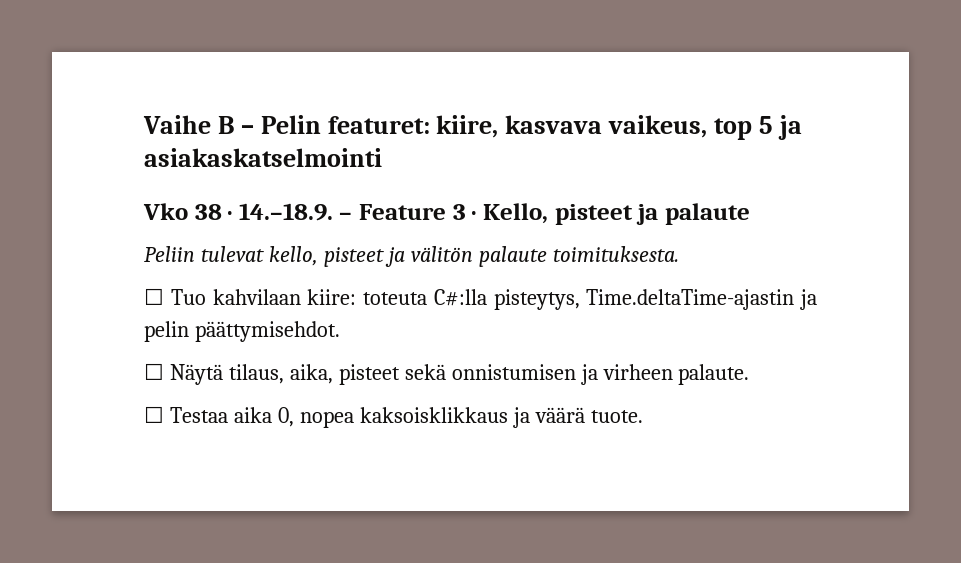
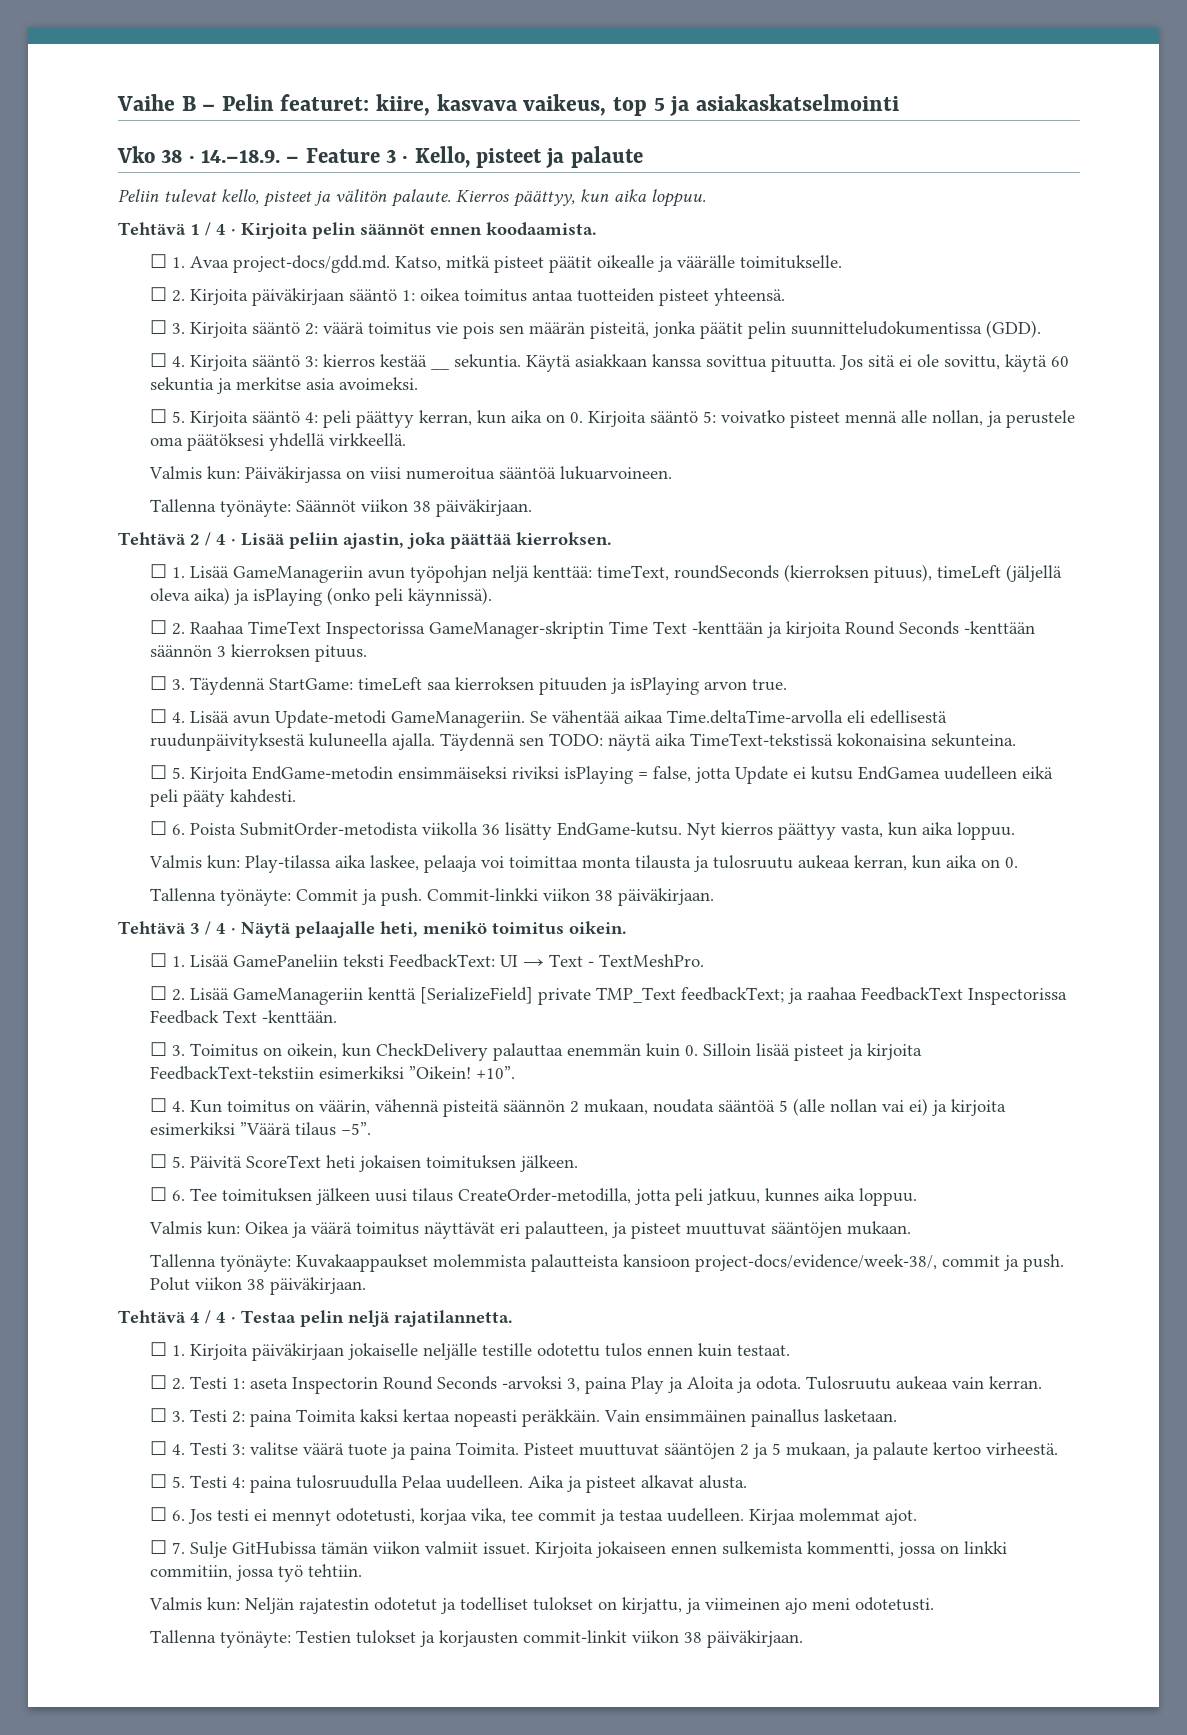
- Peliin tulevat kello, pisteet ja välitön palaute toimituksesta.
- ☐ Tuo kahvilaan kiire: toteuta C#:lla pisteytys, Time.deltaTime-ajastin ja pelin päättymisehdot.
- ☐ Näytä tilaus, aika, pisteet sekä onnistumisen ja virheen palaute.
- ☐ Testaa aika 0, nopea kaksoisklikkaus ja väärä tuote.
+ Peliin tulevat kello, pisteet ja välitön palaute. Kierros päättyy, kun aika loppuu.
+ Tehtävä 1 / 4 · Kirjoita pelin säännöt ennen koodaamista.
+ ☐ 1. Avaa project-docs/gdd.md. Katso, mitkä pisteet päätit oikealle ja väärälle toimitukselle.
+ ☐ 2. Kirjoita päiväkirjaan sääntö 1: oikea toimitus antaa tuotteiden pisteet yhteensä.
+ ☐ 3. Kirjoita sääntö 2: väärä toimitus vie pois sen määrän pisteitä, jonka päätit pelin suunnitteludokumentissa (GDD).
+ ☐ 4. Kirjoita sääntö 3: kierros kestää __ sekuntia. Käytä asiakkaan kanssa sovittua pituutta. Jos sitä ei ole sovittu, käytä 60 sekuntia ja merkitse asia avoimeksi.
+ ☐ 5. Kirjoita sääntö 4: peli päättyy kerran, kun aika on 0. Kirjoita sääntö 5: voivatko pisteet mennä alle nollan, ja perustele oma päätöksesi yhdellä virkkeellä.
+ Valmis kun: Päiväkirjassa on viisi numeroitua sääntöä lukuarvoineen.
+ Tallenna työnäyte: Säännöt viikon 38 päiväkirjaan.
+ Tehtävä 2 / 4 · Lisää peliin ajastin, joka päättää kierroksen.
+ ☐ 1. Lisää GameManageriin avun työpohjan neljä kenttää: timeText, roundSeconds (kierroksen pituus), timeLeft (jäljellä oleva aika) ja isPlaying (onko peli käynnissä).
+ ☐ 2. Raahaa TimeText Inspectorissa GameManager-skriptin Time Text -kenttään ja kirjoita Round Seconds -kenttään säännön 3 kierroksen pituus.
+ ☐ 3. Täydennä StartGame: timeLeft saa kierroksen pituuden ja isPlaying arvon true.
+ ☐ 4. Lisää avun Update-metodi GameManageriin. Se vähentää aikaa Time.deltaTime-arvolla eli edellisestä ruudunpäivityksestä kuluneella ajalla. Täydennä sen TODO: näytä aika TimeText-tekstissä kokonaisina sekunteina.
+ ☐ 5. Kirjoita EndGame-metodin ensimmäiseksi riviksi isPlaying = false, jotta Update ei kutsu EndGamea uudelleen eikä peli pääty kahdesti.
+ ☐ 6. Poista SubmitOrder-metodista viikolla 36 lisätty EndGame-kutsu. Nyt kierros päättyy vasta, kun aika loppuu.
+ Valmis kun: Play-tilassa aika laskee, pelaaja voi toimittaa monta tilausta ja tulosruutu aukeaa kerran, kun aika on 0.
+ Tallenna työnäyte: Commit ja push. Commit-linkki viikon 38 päiväkirjaan.
+ Tehtävä 3 / 4 · Näytä pelaajalle heti, menikö toimitus oikein.
+ ☐ 1. Lisää GamePaneliin teksti FeedbackText: UI → Text - TextMeshPro.
+ ☐ 2. Lisää GameManageriin kenttä [SerializeField] private TMP_Text feedbackText; ja raahaa FeedbackText Inspectorissa Feedback Text -kenttään.
+ ☐ 3. Toimitus on oikein, kun CheckDelivery palauttaa enemmän kuin 0. Silloin lisää pisteet ja kirjoita FeedbackText-tekstiin esimerkiksi ”Oikein! +10”.
+ ☐ 4. Kun toimitus on väärin, vähennä pisteitä säännön 2 mukaan, noudata sääntöä 5 (alle nollan vai ei) ja kirjoita esimerkiksi ”Väärä tilaus −5”.
+ ☐ 5. Päivitä ScoreText heti jokaisen toimituksen jälkeen.
+ ☐ 6. Tee toimituksen jälkeen uusi tilaus CreateOrder-metodilla, jotta peli jatkuu, kunnes aika loppuu.
+ Valmis kun: Oikea ja väärä toimitus näyttävät eri palautteen, ja pisteet muuttuvat sääntöjen mukaan.
+ Tallenna työnäyte: Kuvakaappaukset molemmista palautteista kansioon project-docs/evidence/week-38/, commit ja push. Polut viikon 38 päiväkirjaan.
+ Tehtävä 4 / 4 · Testaa pelin neljä rajatilannetta.
+ ☐ 1. Kirjoita päiväkirjaan jokaiselle neljälle testille odotettu tulos ennen kuin testaat.
+ ☐ 2. Testi 1: aseta Inspectorin Round Seconds -arvoksi 3, paina Play ja Aloita ja odota. Tulosruutu aukeaa vain kerran.
+ ☐ 3. Testi 2: paina Toimita kaksi kertaa nopeasti peräkkäin. Vain ensimmäinen painallus lasketaan.
+ ☐ 4. Testi 3: valitse väärä tuote ja paina Toimita. Pisteet muuttuvat sääntöjen 2 ja 5 mukaan, ja palaute kertoo virheestä.
+ ☐ 5. Testi 4: paina tulosruudulla Pelaa uudelleen. Aika ja pisteet alkavat alusta.
+ ☐ 6. Jos testi ei mennyt odotetusti, korjaa vika, tee commit ja testaa uudelleen. Kirjaa molemmat ajot.
+ ☐ 7. Sulje GitHubissa tämän viikon valmiit issuet. Kirjoita jokaiseen ennen sulkemista kommentti, jossa on linkki commitiin, jossa työ tehtiin.
+ Valmis kun: Neljän rajatestin odotetut ja todelliset tulokset on kirjattu, ja viimeinen ajo meni odotetusti.
+ Tallenna työnäyte: Testien tulokset ja korjausten commit-linkit viikon 38 päiväkirjaan.

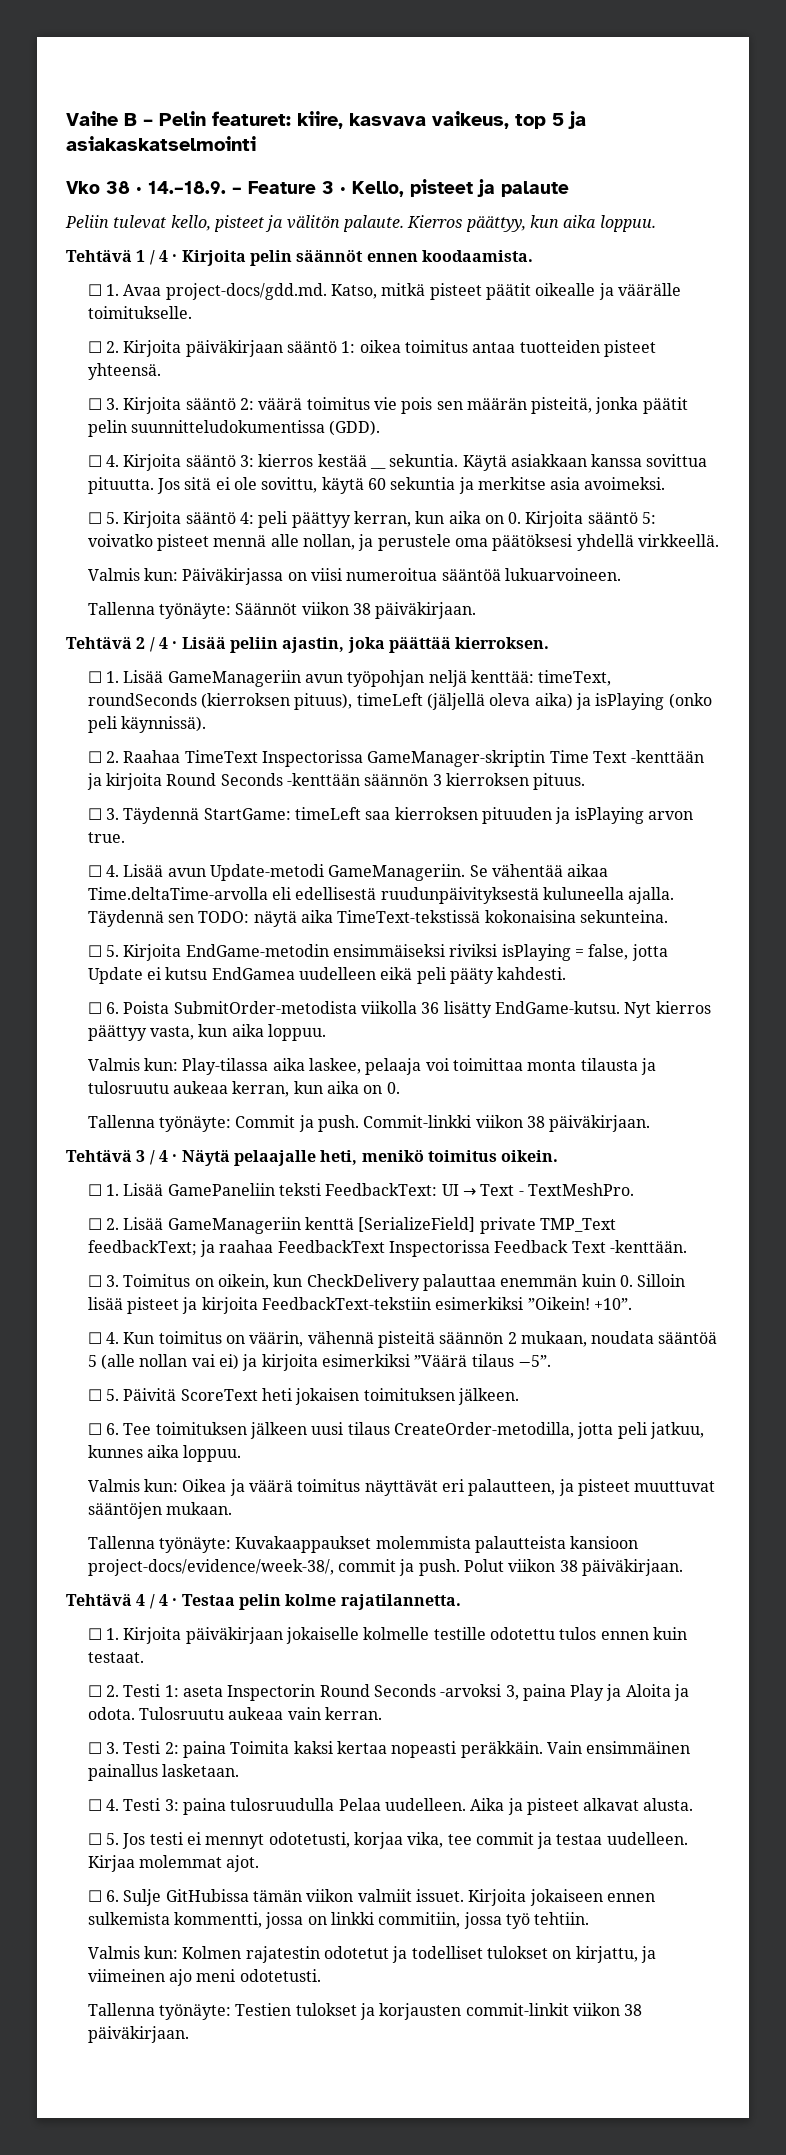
- Tehtävä 4 / 4 · Testaa pelin neljä rajatilannetta.
+ Tehtävä 4 / 4 · Testaa pelin kolme rajatilannetta.
- ☐ 1. Kirjoita päiväkirjaan jokaiselle neljälle testille odotettu tulos ennen kuin testaat.
+ ☐ 1. Kirjoita päiväkirjaan jokaiselle kolmelle testille odotettu tulos ennen kuin testaat.
- ☐ 4. Testi 3: valitse väärä tuote ja paina Toimita. Pisteet muuttuvat sääntöjen 2 ja 5 mukaan, ja palaute kertoo virheestä.
- ☐ 5. Testi 4: paina tulosruudulla Pelaa uudelleen.
+ ☐ 4. Testi 3: paina tulosruudulla Pelaa uudelleen.
- ☐ 6. Jos testi ei mennyt odotetusti, korjaa vika, tee commit ja testaa uudelleen.
+ ☐ 5. Jos testi ei mennyt odotetusti, korjaa vika, tee commit ja testaa uudelleen.
- ☐ 7. Sulje GitHubissa tämän viikon valmiit issuet.
+ ☐ 6. Sulje GitHubissa tämän viikon valmiit issuet.
- Valmis kun: Neljän rajatestin odotetut ja todelliset tulokset on kirjattu, ja viimeinen ajo meni odotetusti.
+ Valmis kun: Kolmen rajatestin odotetut ja todelliset tulokset on kirjattu, ja viimeinen ajo meni odotetusti.

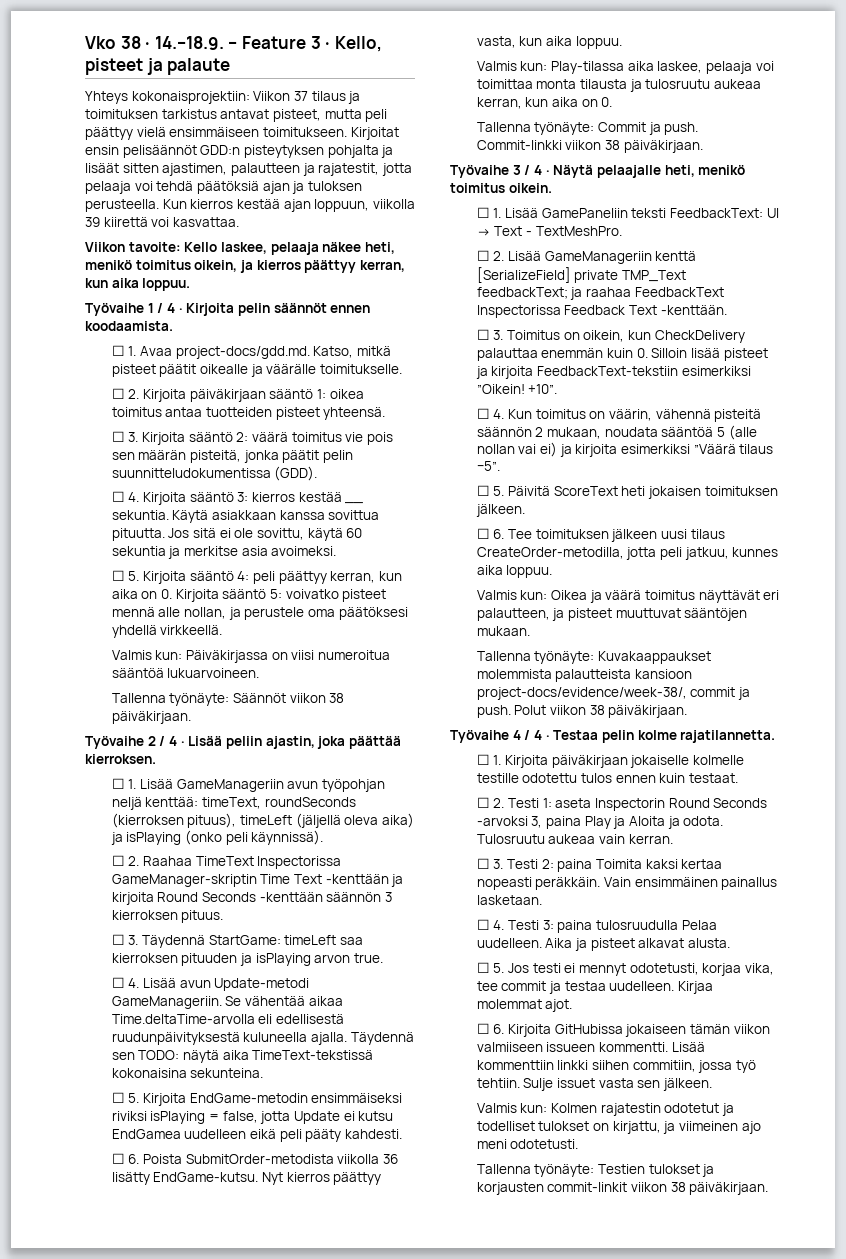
- Vaihe B – Pelin featuret: kiire, kasvava vaikeus, top 5 ja asiakaskatselmointi
- Peliin tulevat kello, pisteet ja välitön palaute. Kierros päättyy, kun aika loppuu.
- Tehtävä 1 / 4 · Kirjoita pelin säännöt ennen koodaamista.
+ Yhteys kokonaisprojektiin: Viikon 37 tilaus ja toimituksen tarkistus antavat pisteet, mutta peli päättyy vielä ensimmäiseen toimitukseen. Kirjoitat ensin pelisäännöt GDD:n pisteytyksen pohjalta ja lisäät sitten ajastimen, palautteen ja rajatestit, jotta pelaaja voi tehdä päätöksiä ajan ja tuloksen perusteella. Kun kierros kestää ajan loppuun, viikolla 39 kiirettä voi kasvattaa.
+ Viikon tavoite: Kello laskee, pelaaja näkee heti, menikö toimitus oikein, ja kierros päättyy kerran, kun aika loppuu.
+ Työvaihe 1 / 4 · Kirjoita pelin säännöt ennen koodaamista.
- Tehtävä 2 / 4 · Lisää peliin ajastin, joka päättää kierroksen.
+ Työvaihe 2 / 4 · Lisää peliin ajastin, joka päättää kierroksen.
- Tehtävä 3 / 4 · Näytä pelaajalle heti, menikö toimitus oikein.
+ Työvaihe 3 / 4 · Näytä pelaajalle heti, menikö toimitus oikein.
- Tehtävä 4 / 4 · Testaa pelin kolme rajatilannetta.
+ Työvaihe 4 / 4 · Testaa pelin kolme rajatilannetta.
- ☐ 6. Sulje GitHubissa tämän viikon valmiit issuet. Kirjoita jokaiseen ennen sulkemista kommentti, jossa on linkki commitiin, jossa työ tehtiin.
+ ☐ 6. Kirjoita GitHubissa jokaiseen tämän viikon valmiiseen issueen kommentti. Lisää kommenttiin linkki siihen commitiin, jossa työ tehtiin. Sulje issuet vasta sen jälkeen.

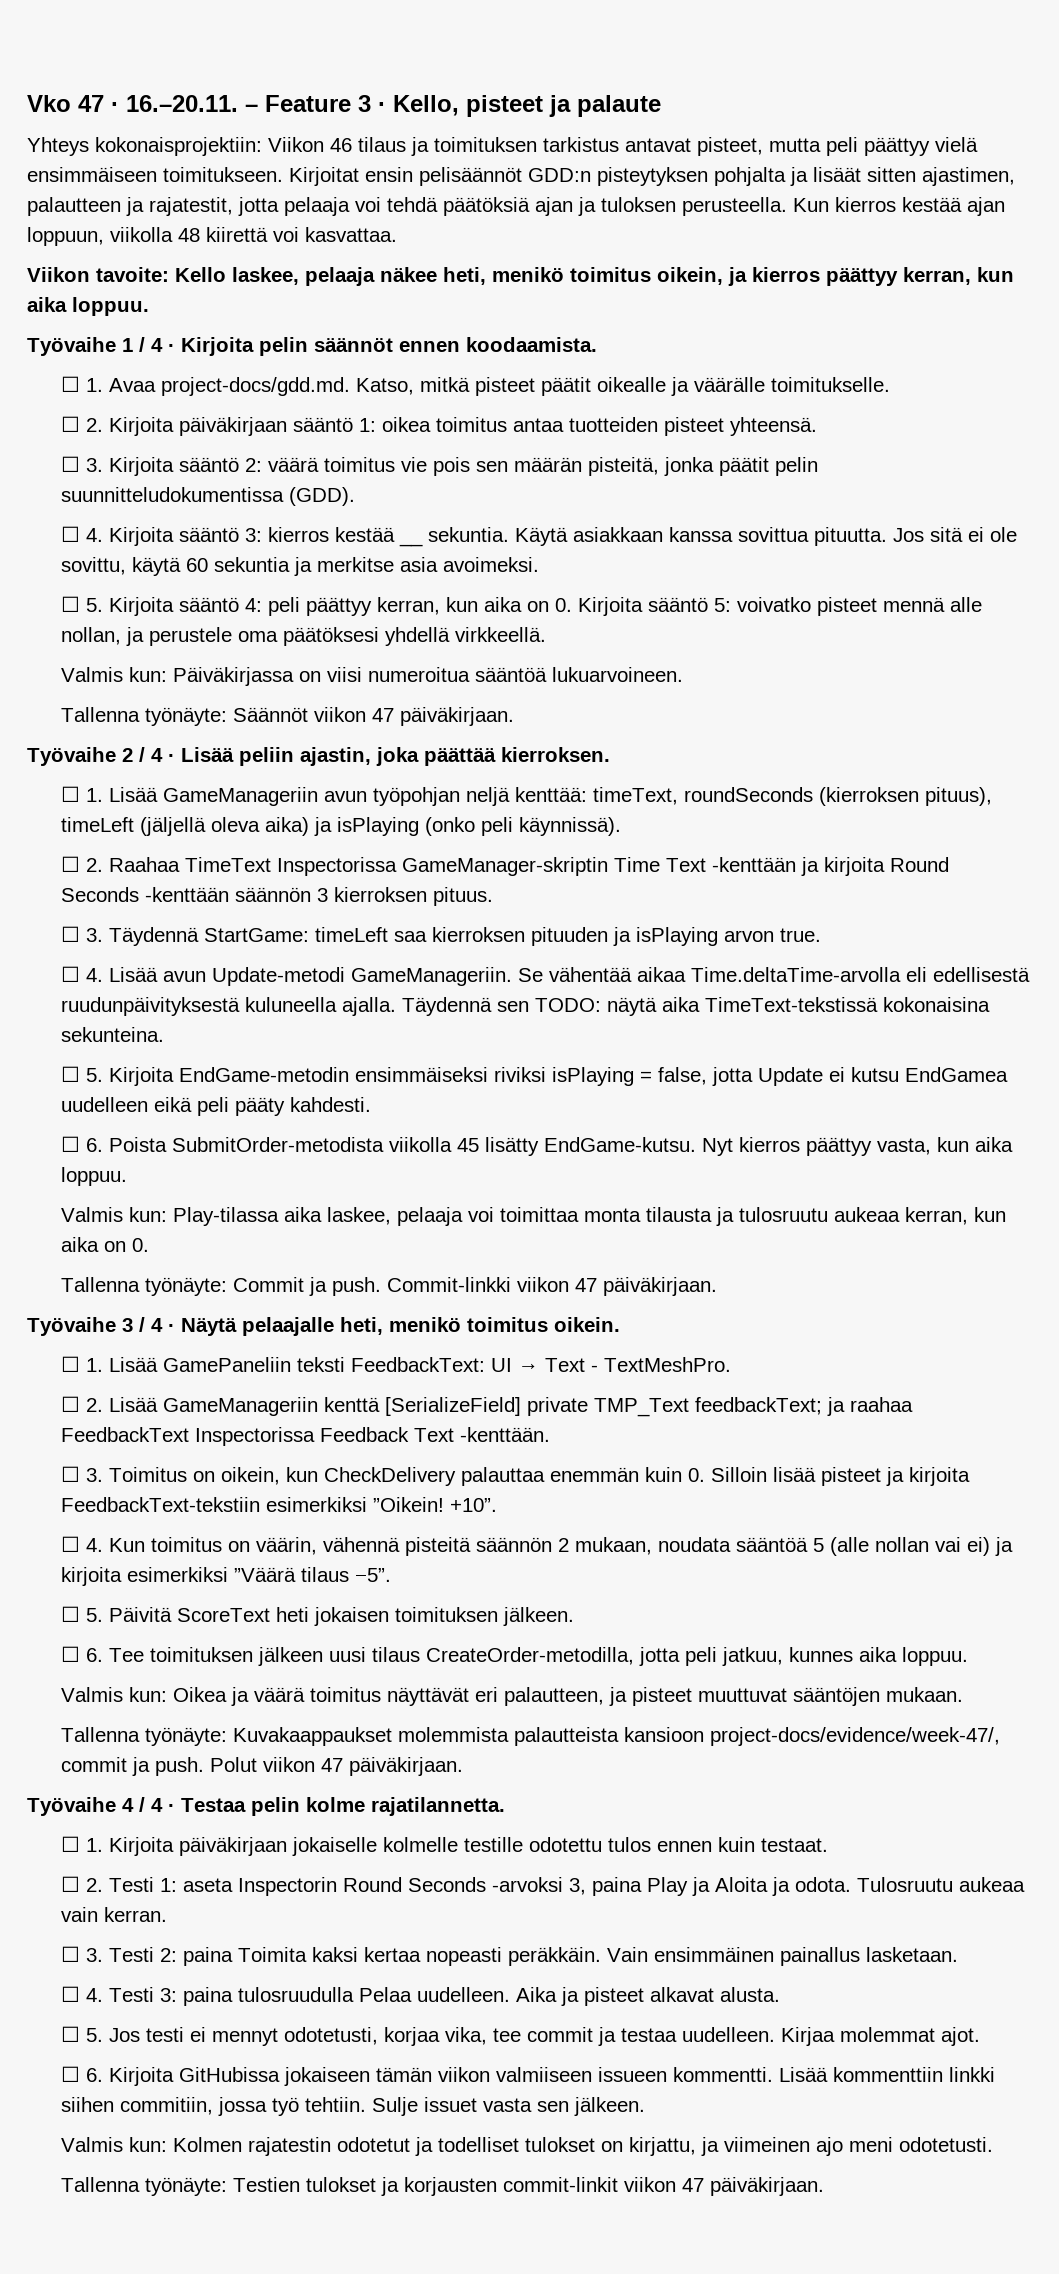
- Vko 38 · 14.–18.9. – Feature 3 · Kello, pisteet ja palaute
+ Vko 47 · 16.–20.11. – Feature 3 · Kello, pisteet ja palaute
- Yhteys kokonaisprojektiin: Viikon 37 tilaus ja toimituksen tarkistus antavat pisteet, mutta peli päättyy vielä ensimmäiseen toimitukseen.
+ Yhteys kokonaisprojektiin: Viikon 46 tilaus ja toimituksen tarkistus antavat pisteet, mutta peli päättyy vielä ensimmäiseen toimitukseen.
- Kun kierros kestää ajan loppuun, viikolla 39 kiirettä voi kasvattaa.
+ Kun kierros kestää ajan loppuun, viikolla 48 kiirettä voi kasvattaa.
- Tallenna työnäyte: Säännöt viikon 38 päiväkirjaan.
+ Tallenna työnäyte: Säännöt viikon 47 päiväkirjaan.
- ☐ 6. Poista SubmitOrder-metodista viikolla 36 lisätty EndGame-kutsu.
+ ☐ 6. Poista SubmitOrder-metodista viikolla 45 lisätty EndGame-kutsu.
- Commit-linkki viikon 38 päiväkirjaan.
+ Commit-linkki viikon 47 päiväkirjaan.
- Tallenna työnäyte: Kuvakaappaukset molemmista palautteista kansioon project-docs/evidence/week-38/, commit ja push.
+ Tallenna työnäyte: Kuvakaappaukset molemmista palautteista kansioon project-docs/evidence/week-47/, commit ja push.
- Polut viikon 38 päiväkirjaan.
+ Polut viikon 47 päiväkirjaan.
- Tallenna työnäyte: Testien tulokset ja korjausten commit-linkit viikon 38 päiväkirjaan.
+ Tallenna työnäyte: Testien tulokset ja korjausten commit-linkit viikon 47 päiväkirjaan.

